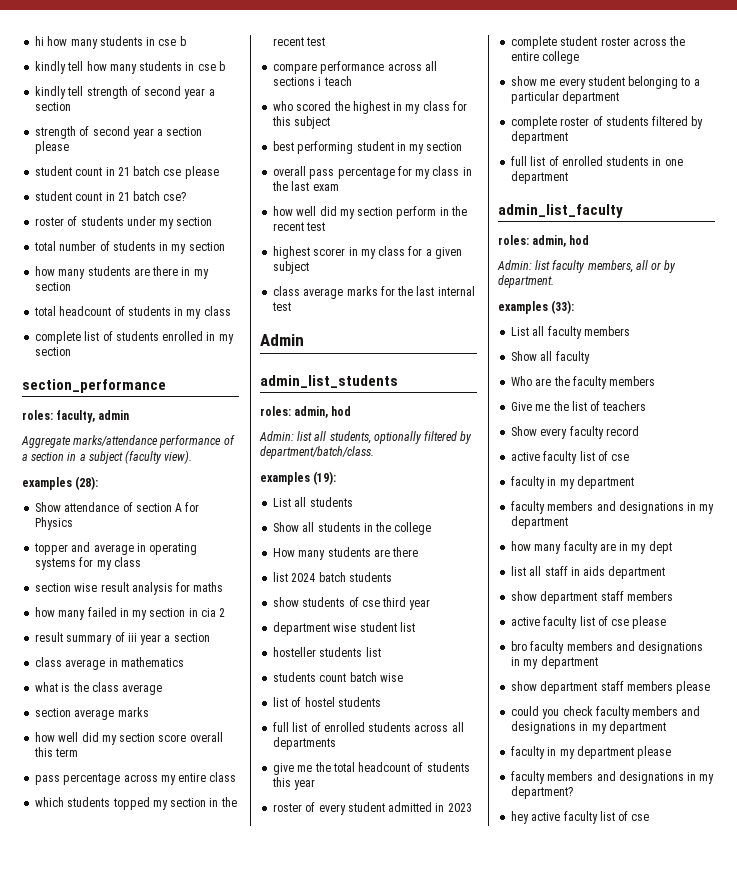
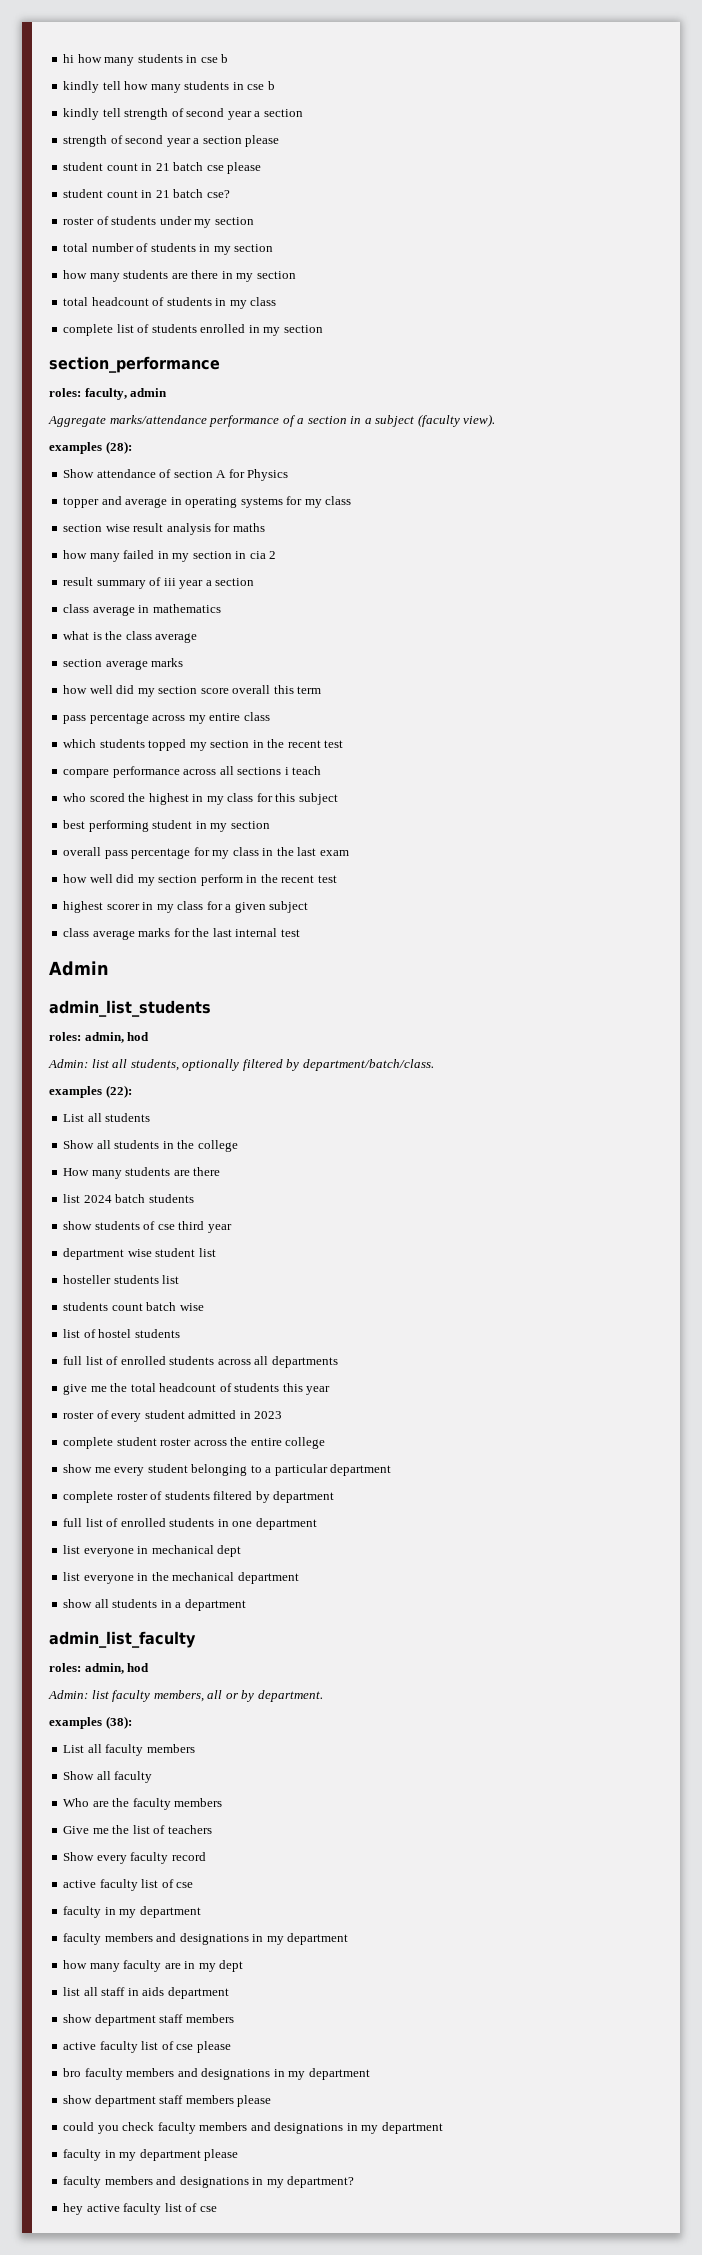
- examples (19):
+ examples (22):
+ list everyone in mechanical dept
+ list everyone in the mechanical department
+ show all students in a department
- examples (33):
+ examples (38):

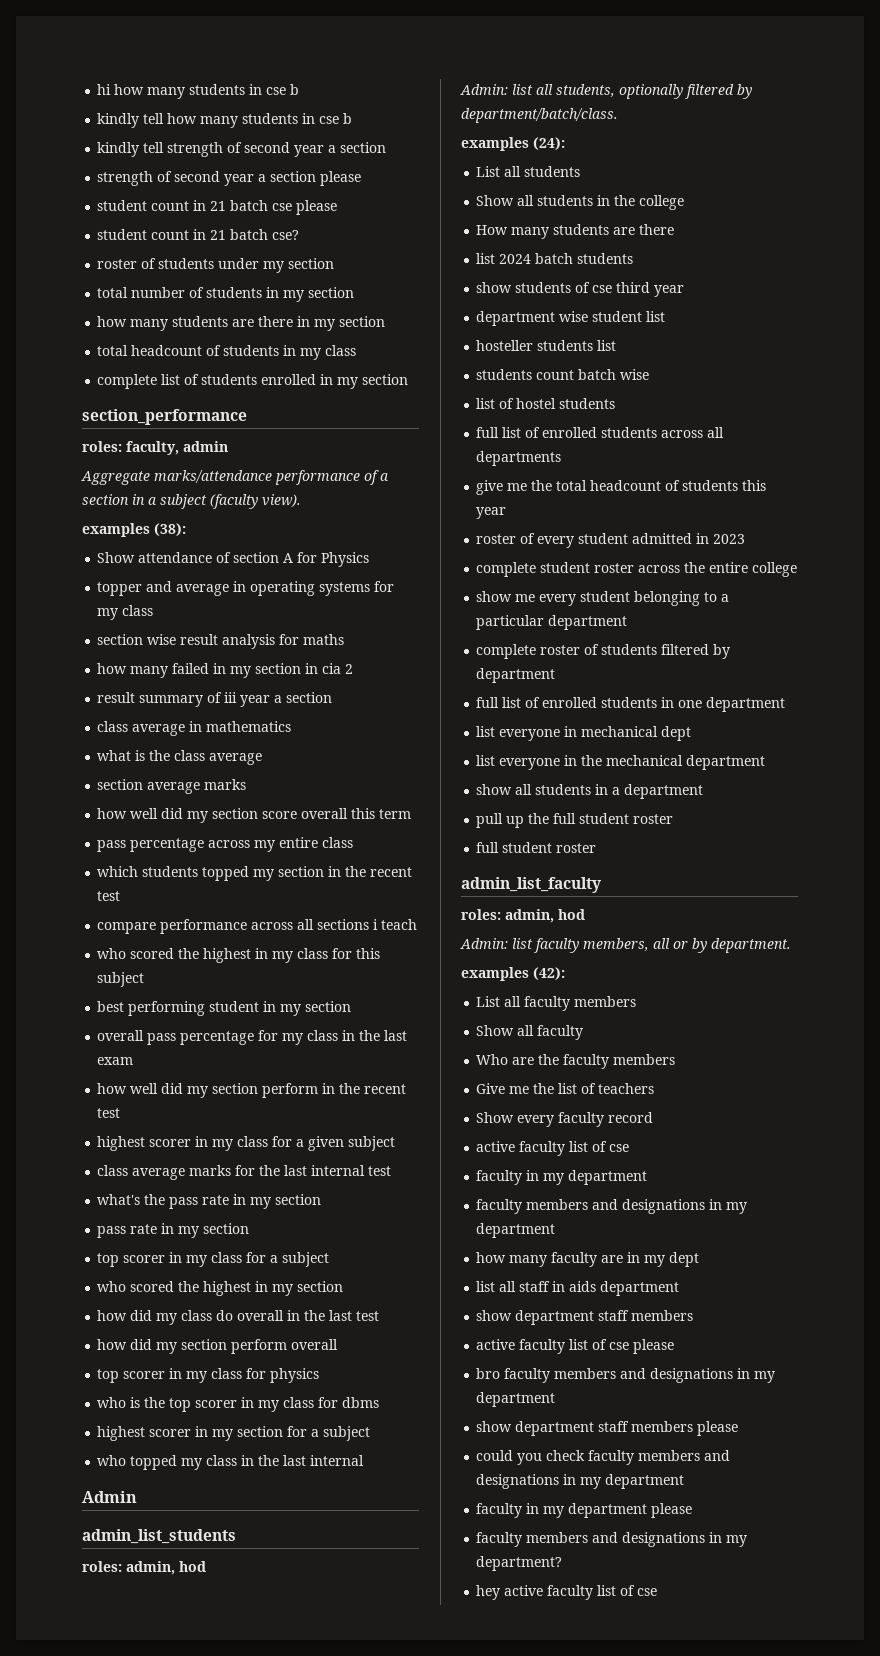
- examples (28):
+ examples (38):
+ what's the pass rate in my section
+ pass rate in my section
+ top scorer in my class for a subject
+ who scored the highest in my section
+ how did my class do overall in the last test
+ how did my section perform overall
+ top scorer in my class for physics
+ who is the top scorer in my class for dbms
+ highest scorer in my section for a subject
+ who topped my class in the last internal
- examples (22):
+ examples (24):
+ pull up the full student roster
+ full student roster
- examples (38):
+ examples (42):

